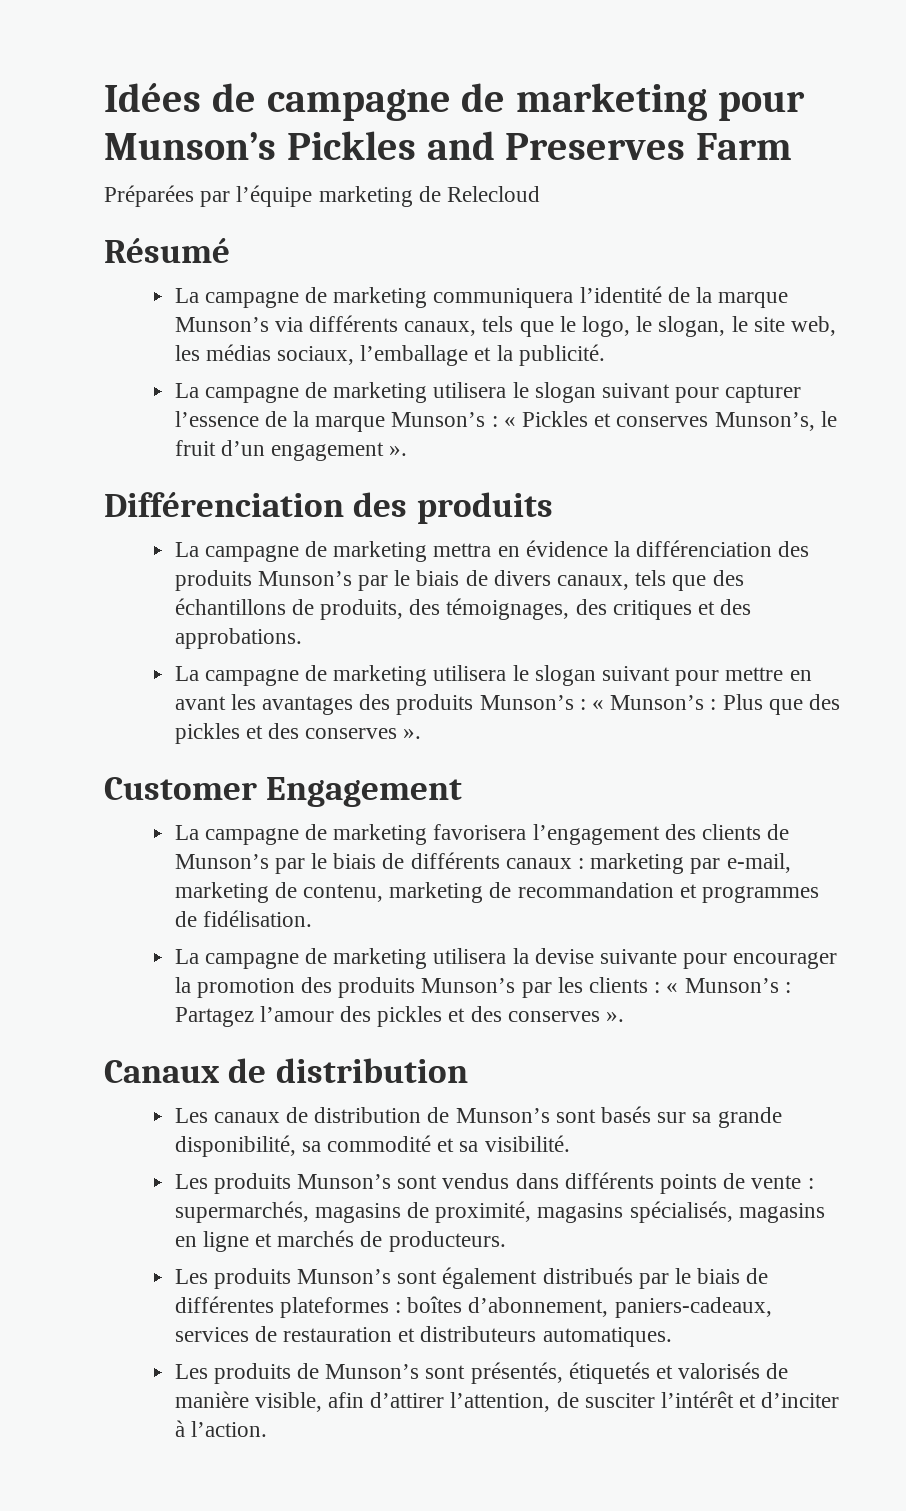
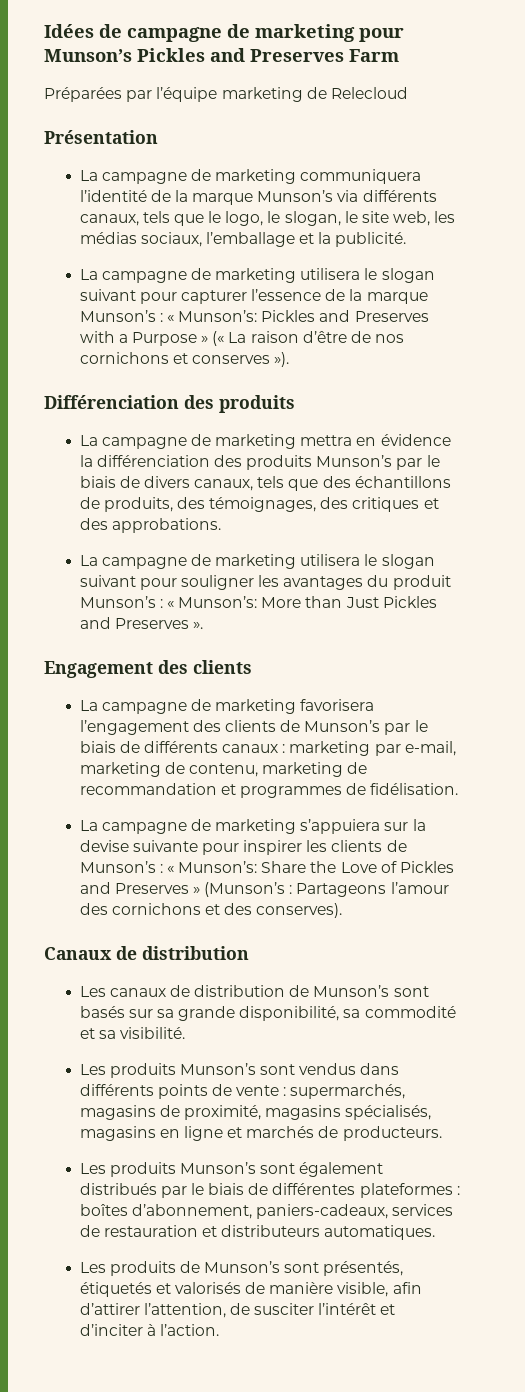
- Résumé
+ Présentation
- La campagne de marketing utilisera le slogan suivant pour capturer l’essence de la marque Munson’s : « Pickles et conserves Munson’s, le fruit d’un engagement ».
+ La campagne de marketing utilisera le slogan suivant pour capturer l’essence de la marque Munson’s : « Munson’s: Pickles and Preserves with a Purpose » (« La raison d’être de nos cornichons et conserves »).
- La campagne de marketing utilisera le slogan suivant pour mettre en avant les avantages des produits Munson’s : « Munson’s : Plus que des pickles et des conserves ».
- Customer Engagement
+ La campagne de marketing utilisera le slogan suivant pour souligner les avantages du produit Munson’s : « Munson’s: More than Just Pickles and Preserves ».
+ Engagement des clients
- La campagne de marketing utilisera la devise suivante pour encourager la promotion des produits Munson’s par les clients : « Munson’s : Partagez l’amour des pickles et des conserves ».
+ La campagne de marketing s’appuiera sur la devise suivante pour inspirer les clients de Munson’s : « Munson’s: Share the Love of Pickles and Preserves » (Munson’s : Partageons l’amour des cornichons et des conserves).

